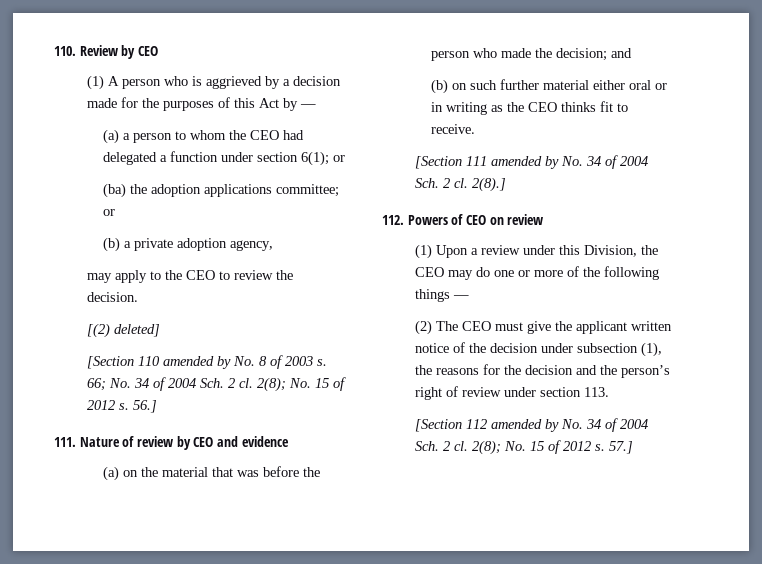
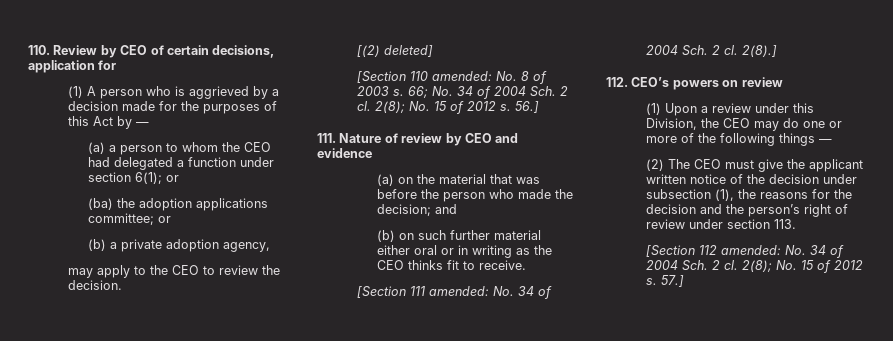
- 110. Review by CEO
+ 110. Review by CEO of certain decisions, application for
- [Section 110 amended by No. 8 of 2003 s.
+ [Section 110 amended: No. 8 of 2003 s.
- [Section 111 amended by No. 34 of 2004 Sch. 2 cl.
+ [Section 111 amended: No. 34 of 2004 Sch. 2 cl.
- 112. Powers of CEO on review
+ 112. CEO’s powers on review
- [Section 112 amended by No. 34 of 2004 Sch. 2 cl.
+ [Section 112 amended: No. 34 of 2004 Sch. 2 cl.

